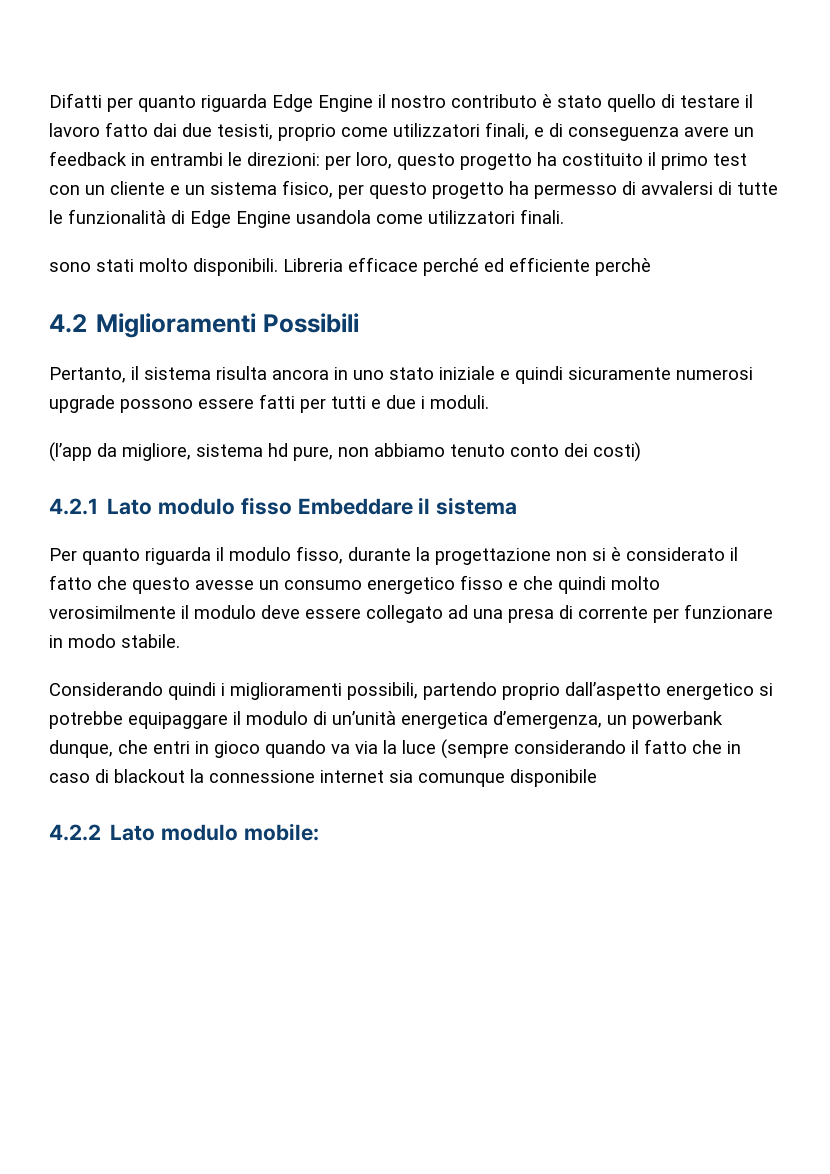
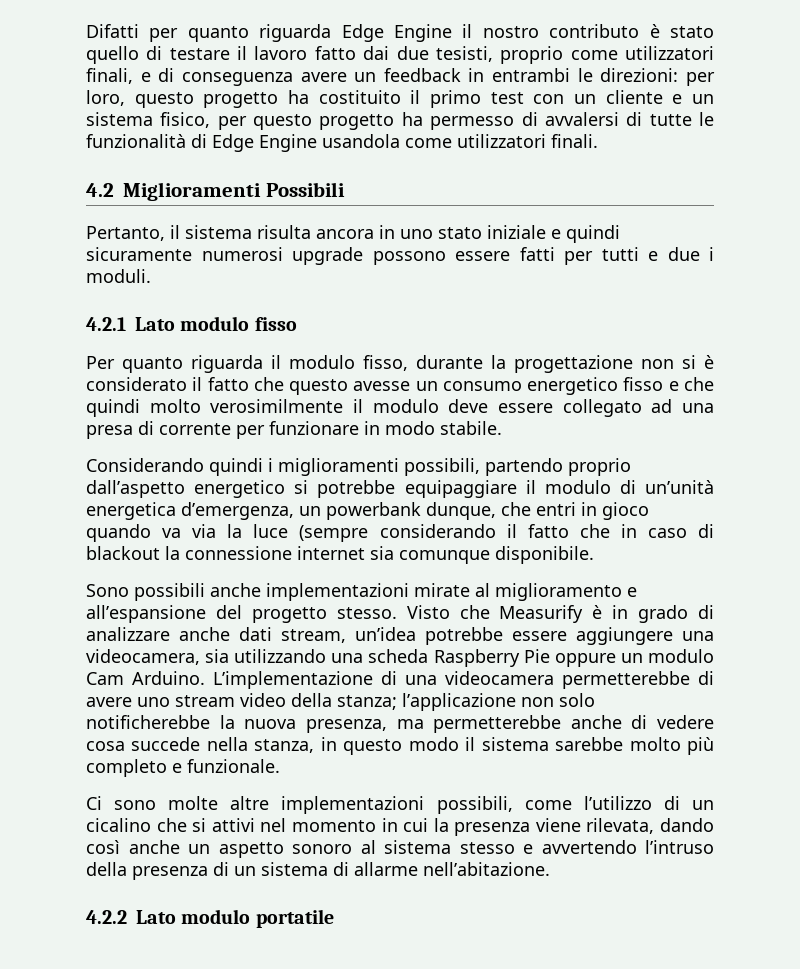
- sono stati molto disponibili. Libreria efficace perché ed efficiente perchè
- (l’app da migliore, sistema hd pure, non abbiamo tenuto conto dei costi)
- 4.2.1 Lato modulo fisso Embeddare il sistema
+ 4.2.1 Lato modulo fisso
- Considerando quindi i miglioramenti possibili, partendo proprio dall’aspetto energetico si potrebbe equipaggare il modulo di un’unità energetica d’emergenza, un powerbank dunque, che entri in gioco quando va via la luce (sempre considerando il fatto che in caso di blackout la connessione internet sia comunque disponibile
+ Considerando quindi i miglioramenti possibili, partendo proprio dall’aspetto energetico si potrebbe equipaggiare il modulo di un’unità energetica d’emergenza, un powerbank dunque, che entri in gioco quando va via la luce (sempre considerando il fatto che in caso di blackout la connessione internet sia comunque disponibile.
+ Sono possibili anche implementazioni mirate al miglioramento e all’espansione del progetto stesso. Visto che Measurify è in grado di analizzare anche dati stream, un’idea potrebbe essere aggiungere una videocamera, sia utilizzando una scheda Raspberry Pie oppure un modulo Cam Arduino. L’implementazione di una videocamera permetterebbe di avere uno stream video della stanza; l’applicazione non solo notificherebbe la nuova presenza, ma permetterebbe anche di vedere cosa succede nella stanza, in questo modo il sistema sarebbe molto più completo e funzionale.
+ Ci sono molte altre implementazioni possibili, come l’utilizzo di un cicalino che si attivi nel momento in cui la presenza viene rilevata, dando così anche un aspetto sonoro al sistema stesso e avvertendo l’intruso della presenza di un sistema di allarme nell’abitazione.
- 4.2.2 Lato modulo mobile:
+ 4.2.2 Lato modulo portatile

